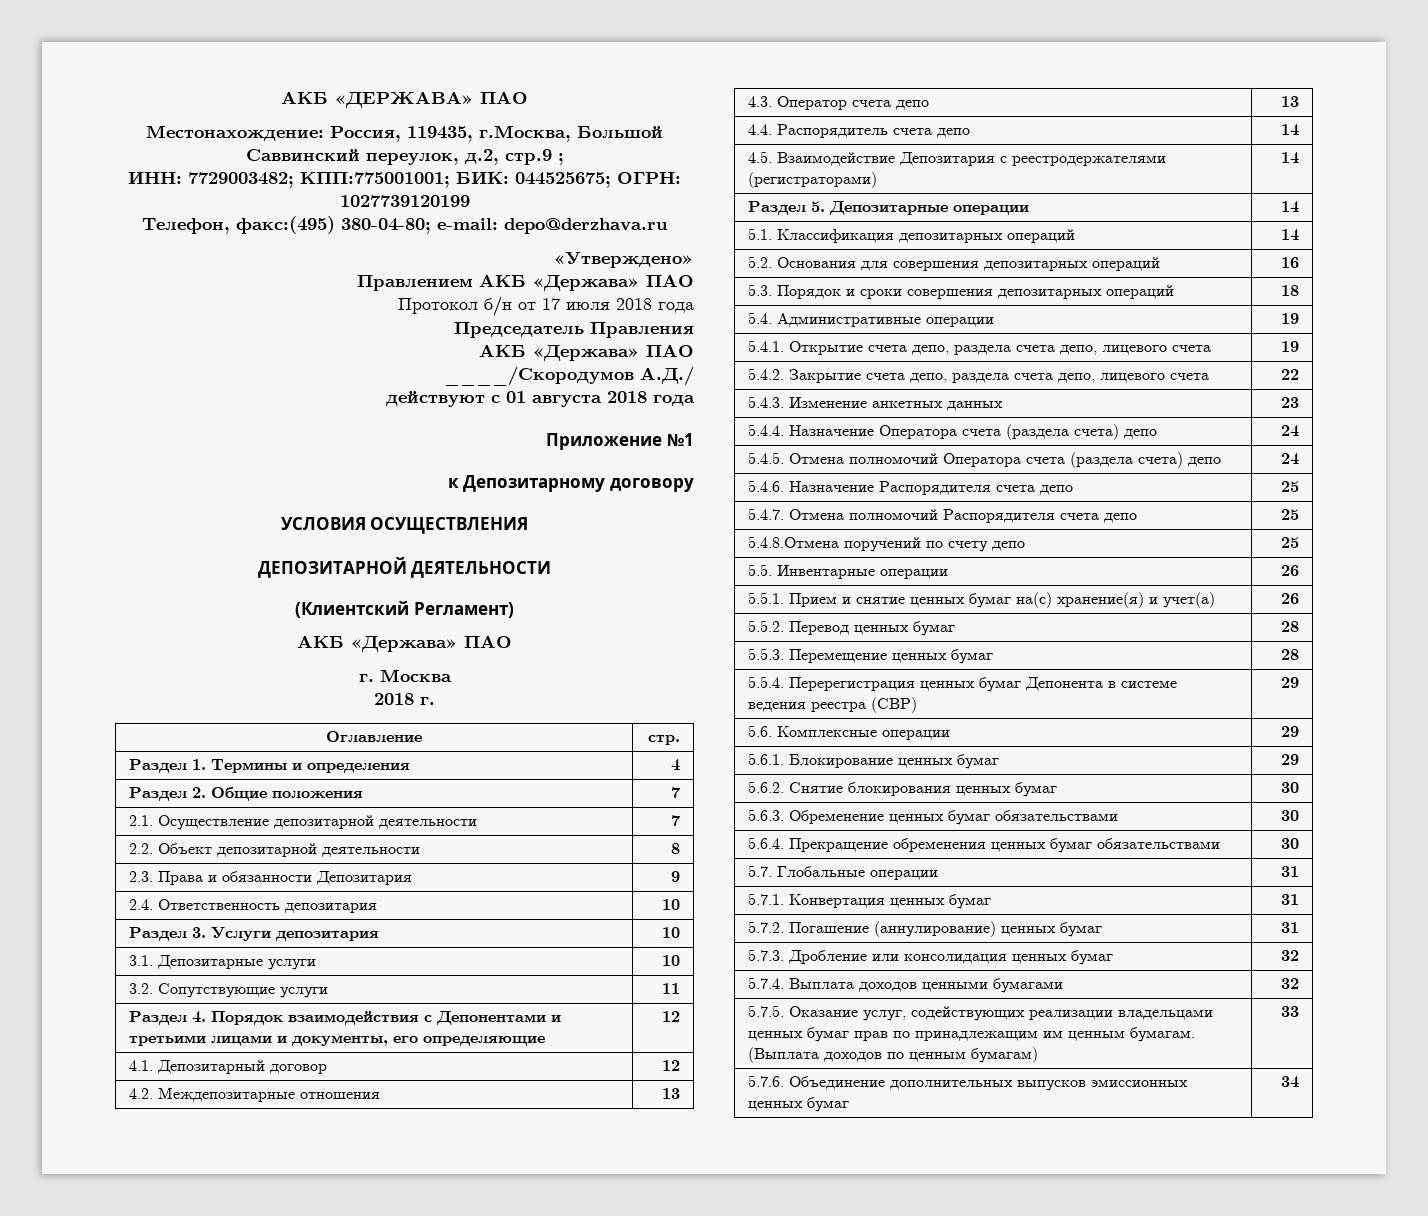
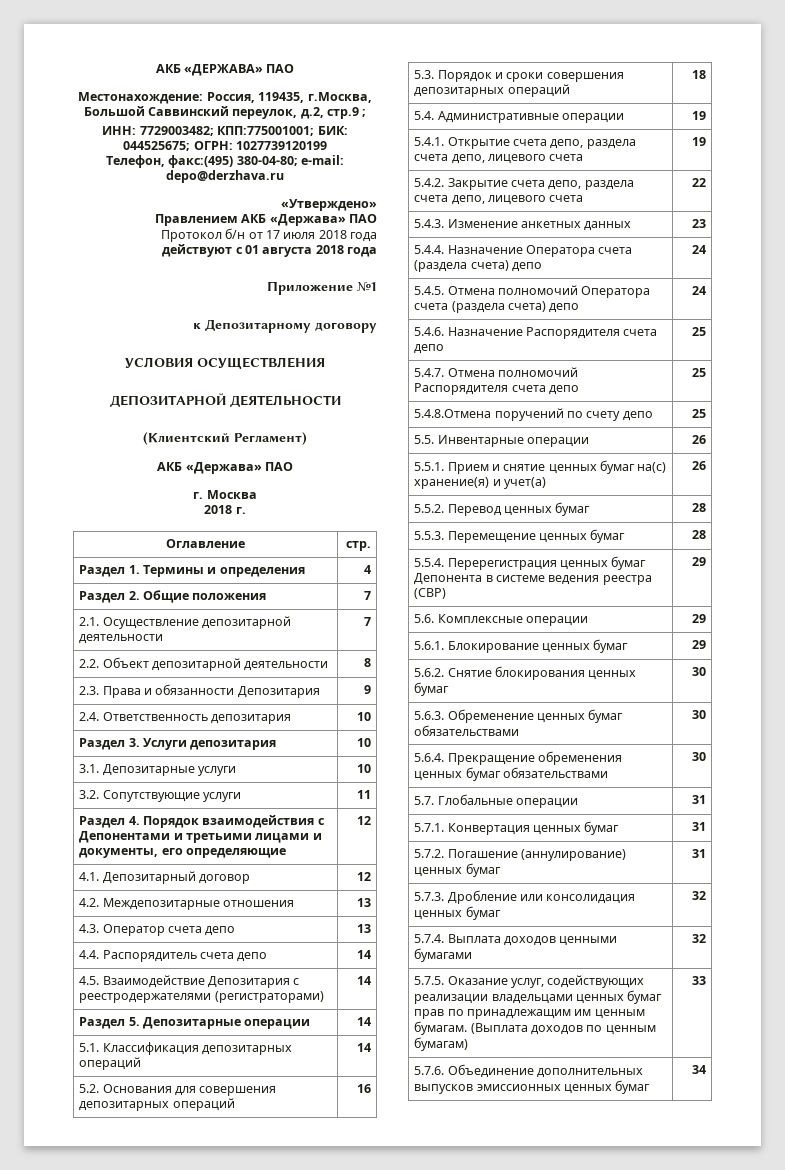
- Председатель Правления
- АКБ «Держава» ПАО
- ____/Скородумов А.Д./

